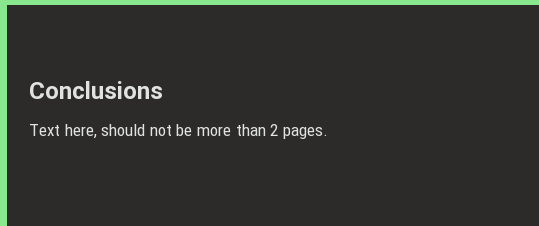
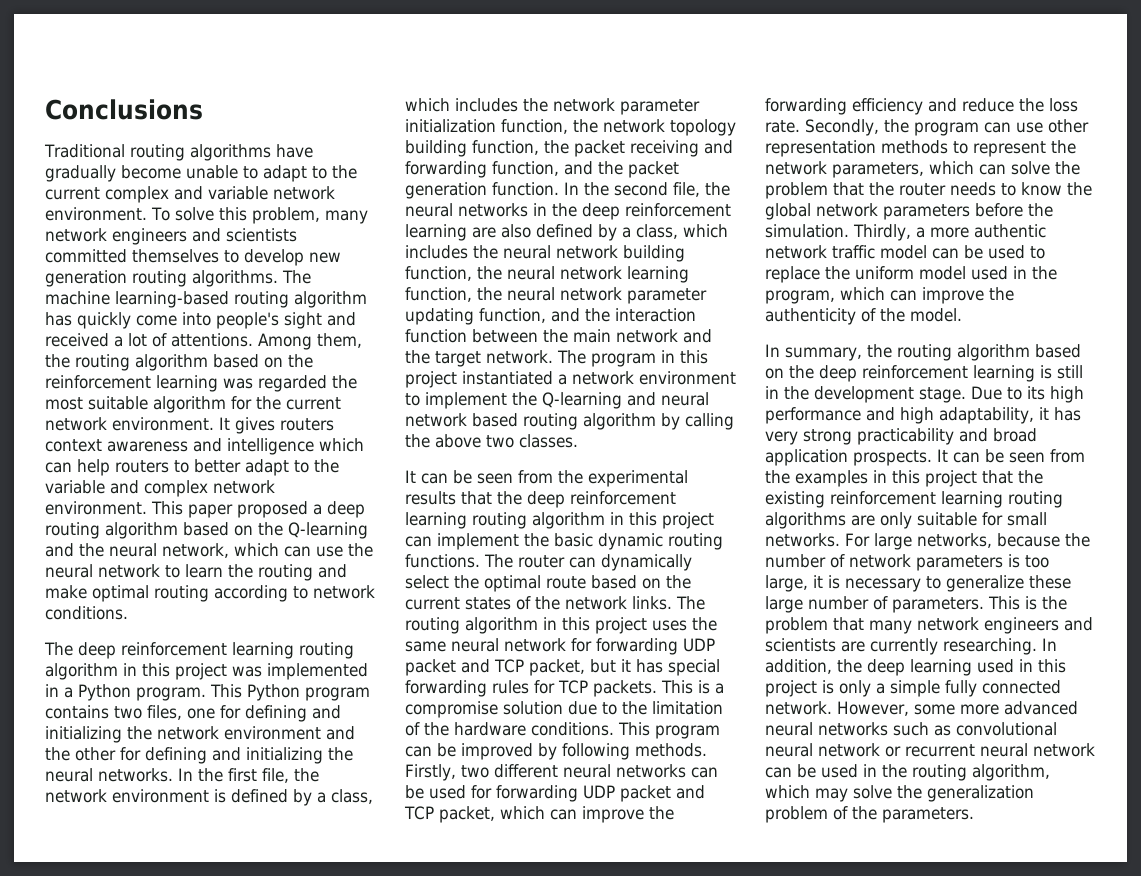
- Text here, should not be more than 2 pages.
+ Traditional routing algorithms have gradually become unable to adapt to the current complex and variable network environment. To solve this problem, many network engineers and scientists committed themselves to develop new generation routing algorithms. The machine learning-based routing algorithm has quickly come into people's sight and received a lot of attentions. Among them, the routing algorithm based on the reinforcement learning was regarded the most suitable algorithm for the current network environment. It gives routers context awareness and intelligence which can help routers to better adapt to the variable and complex network environment. This paper proposed a deep routing algorithm based on the Q-learning and the neural network, which can use the neural network to learn the routing and make optimal routing according to network conditions.
+ The deep reinforcement learning routing algorithm in this project was implemented in a Python program. This Python program contains two files, one for defining and initializing the network environment and the other for defining and initializing the neural networks. In the first file, the network environment is defined by a class, which includes the network parameter initialization function, the network topology building function, the packet receiving and forwarding function, and the packet generation function. In the second file, the neural networks in the deep reinforcement learning are also defined by a class, which includes the neural network building function, the neural network learning function, the neural network parameter updating function, and the interaction function between the main network and the target network. The program in this project instantiated a network environment to implement the Q-learning and neural network based routing algorithm by calling the above two classes.
+ It can be seen from the experimental results that the deep reinforcement learning routing algorithm in this project can implement the basic dynamic routing functions. The router can dynamically select the optimal route based on the current states of the network links. The routing algorithm in this project uses the same neural network for forwarding UDP packet and TCP packet, but it has special forwarding rules for TCP packets. This is a compromise solution due to the limitation of the hardware conditions. This program can be improved by following methods. Firstly, two different neural networks can be used for forwarding UDP packet and TCP packet, which can improve the forwarding efficiency and reduce the loss rate. Secondly, the program can use other representation methods to represent the network parameters, which can solve the problem that the router needs to know the global network parameters before the simulation. Thirdly, a more authentic network traffic model can be used to replace the uniform model used in the program, which can improve the authenticity of the model.
+ In summary, the routing algorithm based on the deep reinforcement learning is still in the development stage. Due to its high performance and high adaptability, it has very strong practicability and broad application prospects. It can be seen from the examples in this project that the existing reinforcement learning routing algorithms are only suitable for small networks. For large networks, because the number of network parameters is too large, it is necessary to generalize these large number of parameters. This is the problem that many network engineers and scientists are currently researching. In addition, the deep learning used in this project is only a simple fully connected network. However, some more advanced neural networks such as convolutional neural network or recurrent neural network can be used in the routing algorithm, which may solve the generalization problem of the parameters.

